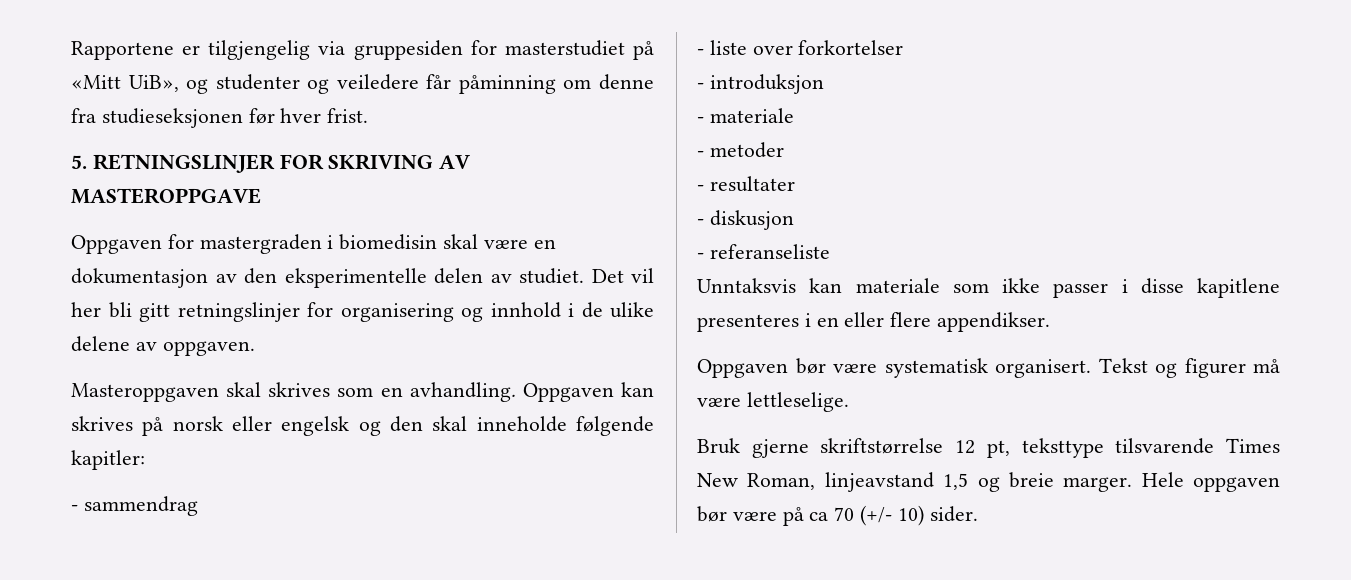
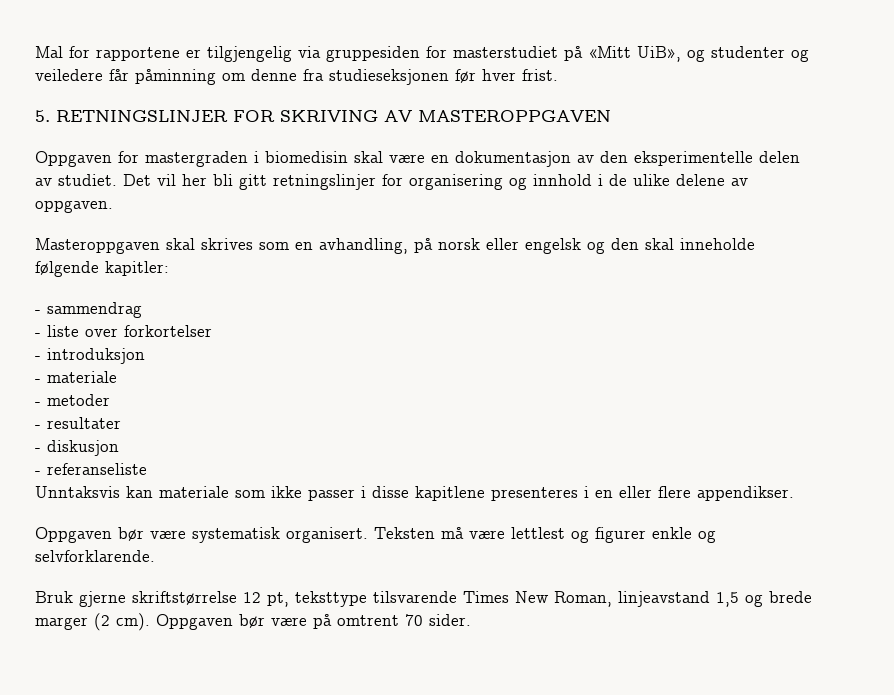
- Rapportene er tilgjengelig via gruppesiden for masterstudiet på «Mitt UiB», og studenter og veiledere får påminning om denne fra studieseksjonen før hver frist.
+ Mal for rapportene er tilgjengelig via gruppesiden for masterstudiet på «Mitt UiB», og studenter og veiledere får påminning om denne fra studieseksjonen før hver frist.
- 5. RETNINGSLINJER FOR SKRIVING AV MASTEROPPGAVE
+ 5. RETNINGSLINJER FOR SKRIVING AV MASTEROPPGAVEN
- Masteroppgaven skal skrives som en avhandling. Oppgaven kan skrives på norsk eller engelsk og den skal inneholde følgende kapitler:
+ Masteroppgaven skal skrives som en avhandling, på norsk eller engelsk og den skal inneholde følgende kapitler:
- Tekst og figurer må være lettleselige.
+ Teksten må være lettlest og figurer enkle og selvforklarende.
- Bruk gjerne skriftstørrelse 12 pt, teksttype tilsvarende Times New Roman, linjeavstand 1,5 og breie marger. Hele oppgaven bør være på ca 70 (+/- 10) sider.
+ Bruk gjerne skriftstørrelse 12 pt, teksttype tilsvarende Times New Roman, linjeavstand 1,5 og brede marger (2 cm). Oppgaven bør være på omtrent 70 sider.

